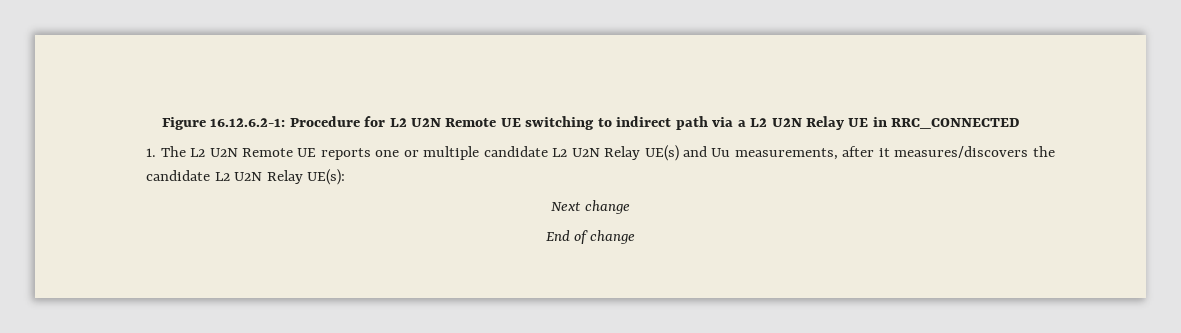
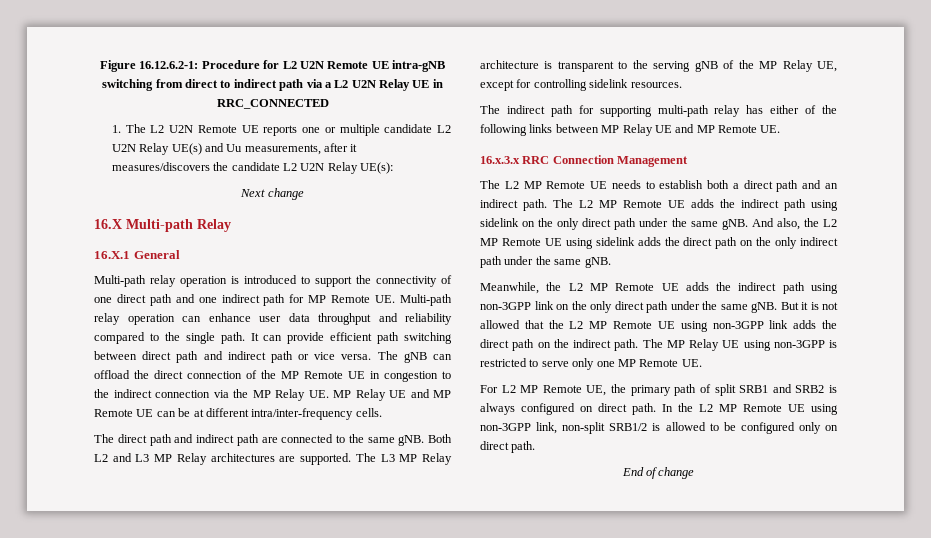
- Figure 16.12.6.2-1: Procedure for L2 U2N Remote UE switching to indirect path via a L2 U2N Relay UE in RRC_CONNECTED
+ Figure 16.12.6.2-1: Procedure for L2 U2N Remote UE intra-gNB switching from direct to indirect path via a L2 U2N Relay UE in RRC_CONNECTED
+ 16.X Multi-path Relay
+ 16.X.1 General
+ Multi-path relay operation is introduced to support the connectivity of one direct path and one indirect path for MP Remote UE. Multi-path relay operation can enhance user data throughput and reliability compared to the single path. It can provide efficient path switching between direct path and indirect path or vice versa. The gNB can offload the direct connection of the MP Remote UE in congestion to the indirect connection via the MP Relay UE. MP Relay UE and MP Remote UE can be at different intra/inter-frequency cells.
+ The direct path and indirect path are connected to the same gNB. Both L2 and L3 MP Relay architectures are supported. The L3 MP Relay architecture is transparent to the serving gNB of the MP Relay UE, except for controlling sidelink resources.
+ The indirect path for supporting multi-path relay has either of the following links between MP Relay UE and MP Remote UE.
+ 16.x.3.x RRC Connection Management
+ The L2 MP Remote UE needs to establish both a direct path and an indirect path. The L2 MP Remote UE adds the indirect path using sidelink on the only direct path under the same gNB. And also, the L2 MP Remote UE using sidelink adds the direct path on the only indirect path under the same gNB.
+ Meanwhile, the L2 MP Remote UE adds the indirect path using non-3GPP link on the only direct path under the same gNB. But it is not allowed that the L2 MP Remote UE using non-3GPP link adds the direct path on the indirect path. The MP Relay UE using non-3GPP is restricted to serve only one MP Remote UE.
+ For L2 MP Remote UE, the primary path of split SRB1 and SRB2 is always configured on direct path. In the L2 MP Remote UE using non-3GPP link, non-split SRB1/2 is allowed to be configured only on direct path.

